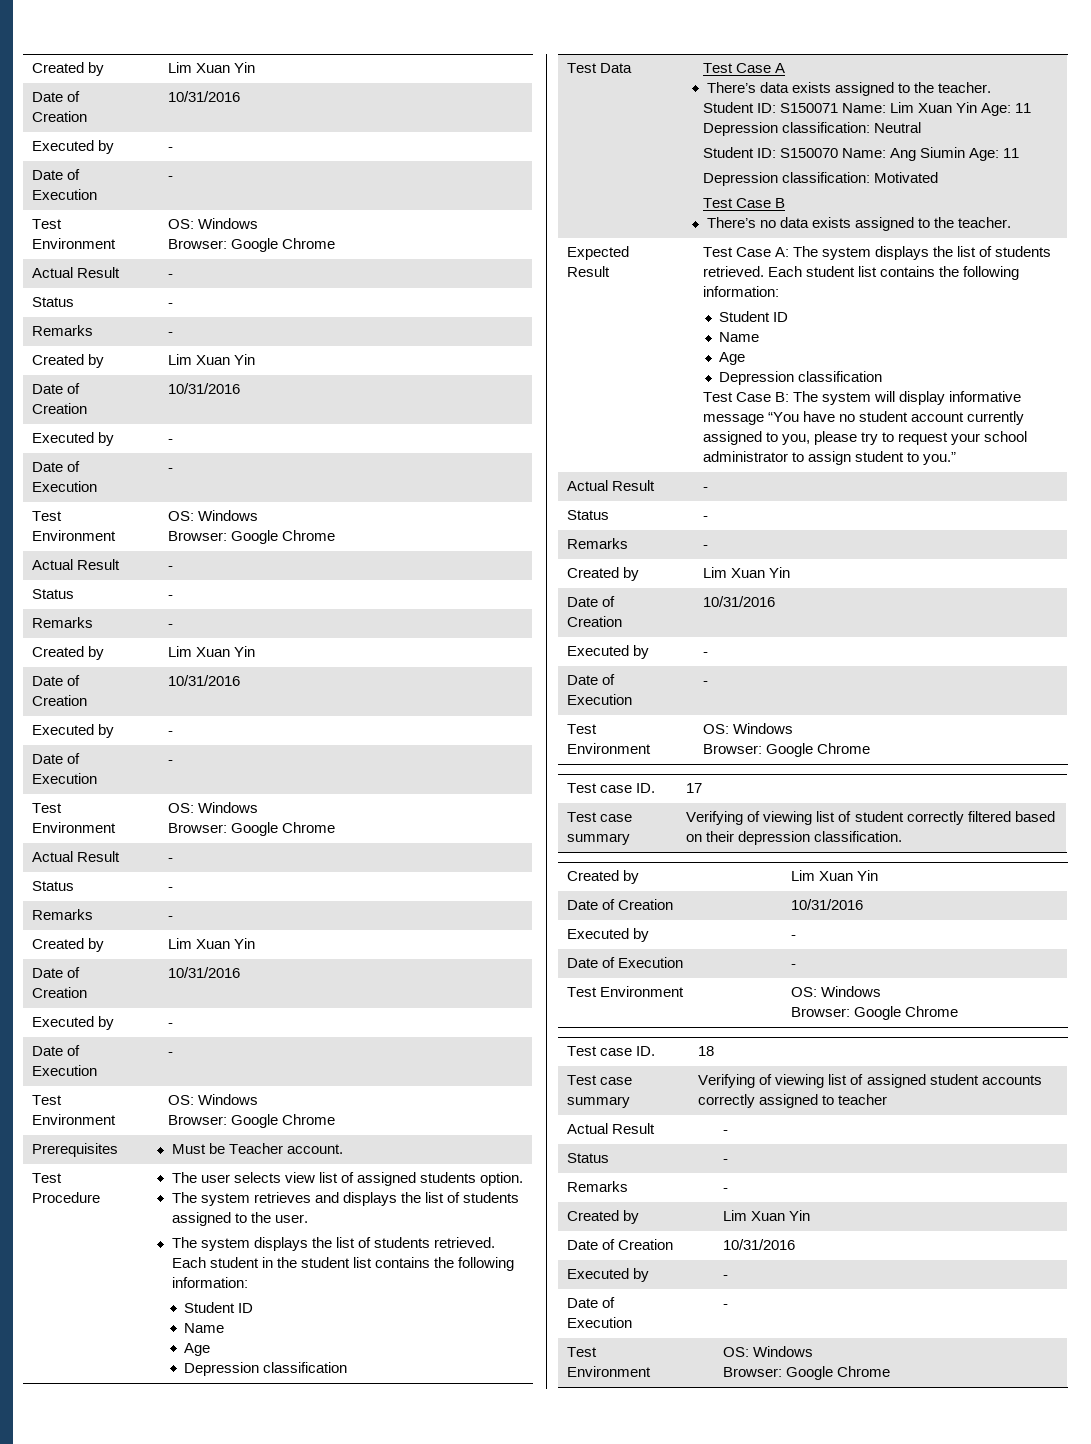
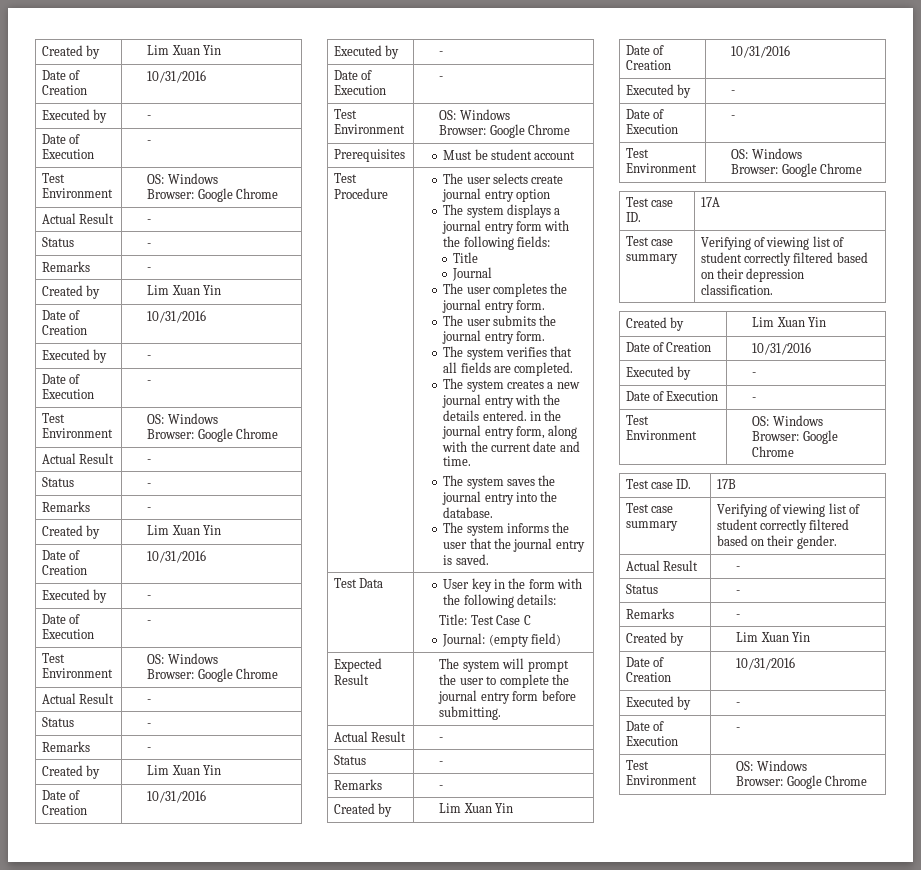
- Prerequisites | Must be Teacher account.
+ Prerequisites | Must be student account
- The user selects view list of assigned students option.
- The system retrieves and displays the list of students assigned to the user.
- The system displays the list of students retrieved. Each student in the student list contains the following information:
- Student ID
- Name
- Age
- Depression classification
- Test Data | Test Case A
- There’s data exists assigned to the teacher.
- Student ID: S150071 Name: Lim Xuan Yin Age: 11 Depression classification: Neutral
- Student ID: S150070 Name: Ang Siumin Age: 11
- Depression classification: Motivated
- Test Case B
- There’s no data exists assigned to the teacher.
- Expected Result | Test Case A: The system displays the list of students retrieved. Each student list contains the following information:
- Student ID
- Name
- Age
- Depression classification
- Test Case B: The system will display informative message “You have no student account currently assigned to you, please try to request your school administrator to assign student to you.”
+ The user selects create journal entry option
+ The system displays a journal entry form with the following fields:
+ Title
+ Journal
+ The user completes the journal entry form.
+ The user submits the journal entry form.
+ The system verifies that all fields are completed.
+ The system creates a new journal entry with the details entered. in the journal entry form, along with the current date and time.
+ The system saves the journal entry into the database.
+ The system informs the user that the journal entry is saved.
+ Test Data | User key in the form with the following details:
+ Title: Test Case C
+ Journal: (empty field)
+ Expected Result | The system will prompt the user to complete the journal entry form before submitting.
- Test case ID. | 17
+ Test case ID. | 17A
- Test case ID. | 18
- Test case summary | Verifying of viewing list of assigned student accounts correctly assigned to teacher
+ Test case ID. | 17B
+ Test case summary | Verifying of viewing list of student correctly filtered based on their gender.

